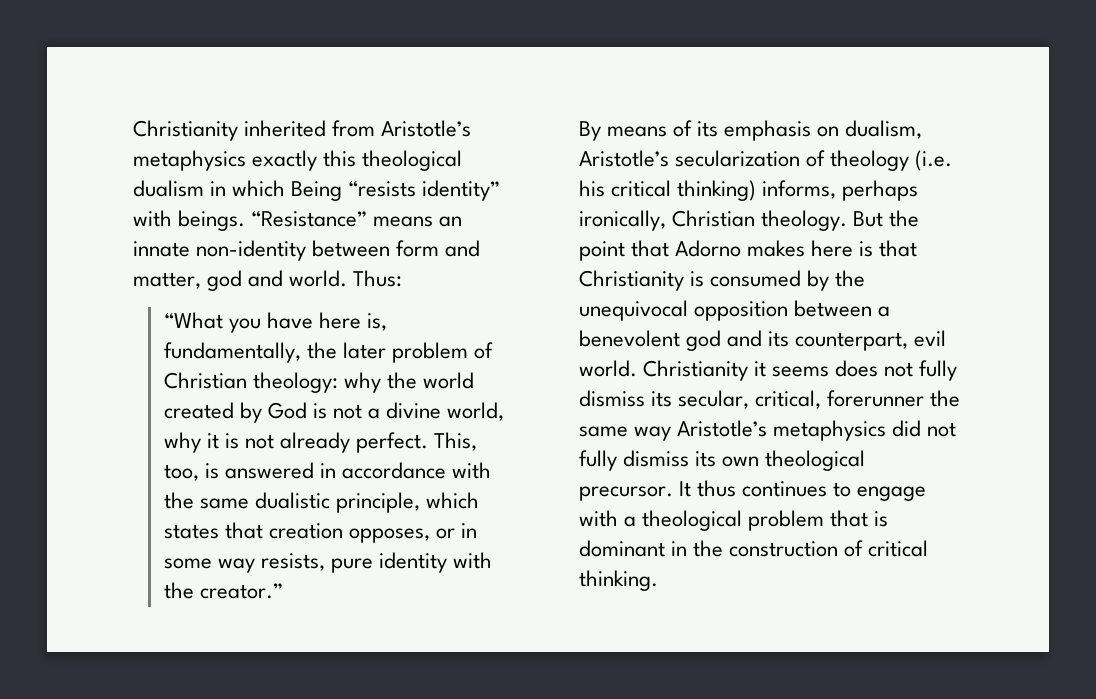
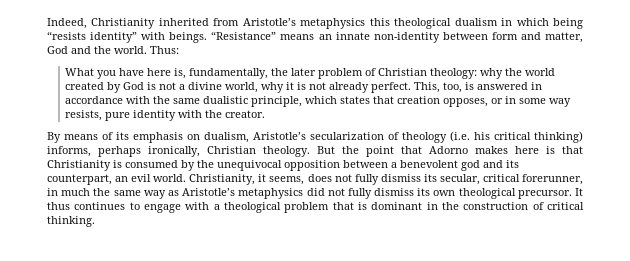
- Christianity inherited from Aristotle’s metaphysics exactly this theological dualism in which Being “resists identity” with beings.
+ Indeed, Christianity inherited from Aristotle’s metaphysics this theological dualism in which being “resists identity” with beings.
- “Resistance” means an innate non-identity between form and matter, god and world.
+ “Resistance” means an innate non-identity between form and matter, God and the world.
- “What you have here is, fundamentally, the later problem of Christian theology: why the world created by God is not a divine world, why it is not already perfect.
+ What you have here is, fundamentally, the later problem of Christian theology: why the world created by God is not a divine world, why it is not already perfect.
- This, too, is answered in accordance with the same dualistic principle, which states that creation opposes, or in some way resists, pure identity with the creator.”
+ This, too, is answered in accordance with the same dualistic principle, which states that creation opposes, or in some way resists, pure identity with the creator.
- But the point that Adorno makes here is that Christianity is consumed by the unequivocal opposition between a benevolent god and its counterpart, evil world.
+ But the point that Adorno makes here is that Christianity is consumed by the unequivocal opposition between a benevolent god and its counterpart, an evil world.
- Christianity it seems does not fully dismiss its secular, critical, forerunner the same way Aristotle’s metaphysics did not fully dismiss its own theological precursor.
+ Christianity, it seems, does not fully dismiss its secular, critical forerunner, in much the same way as Aristotle’s metaphysics did not fully dismiss its own theological precursor.

